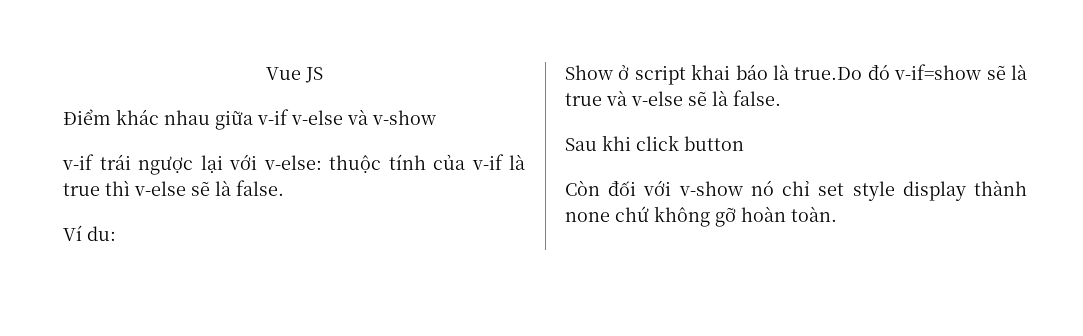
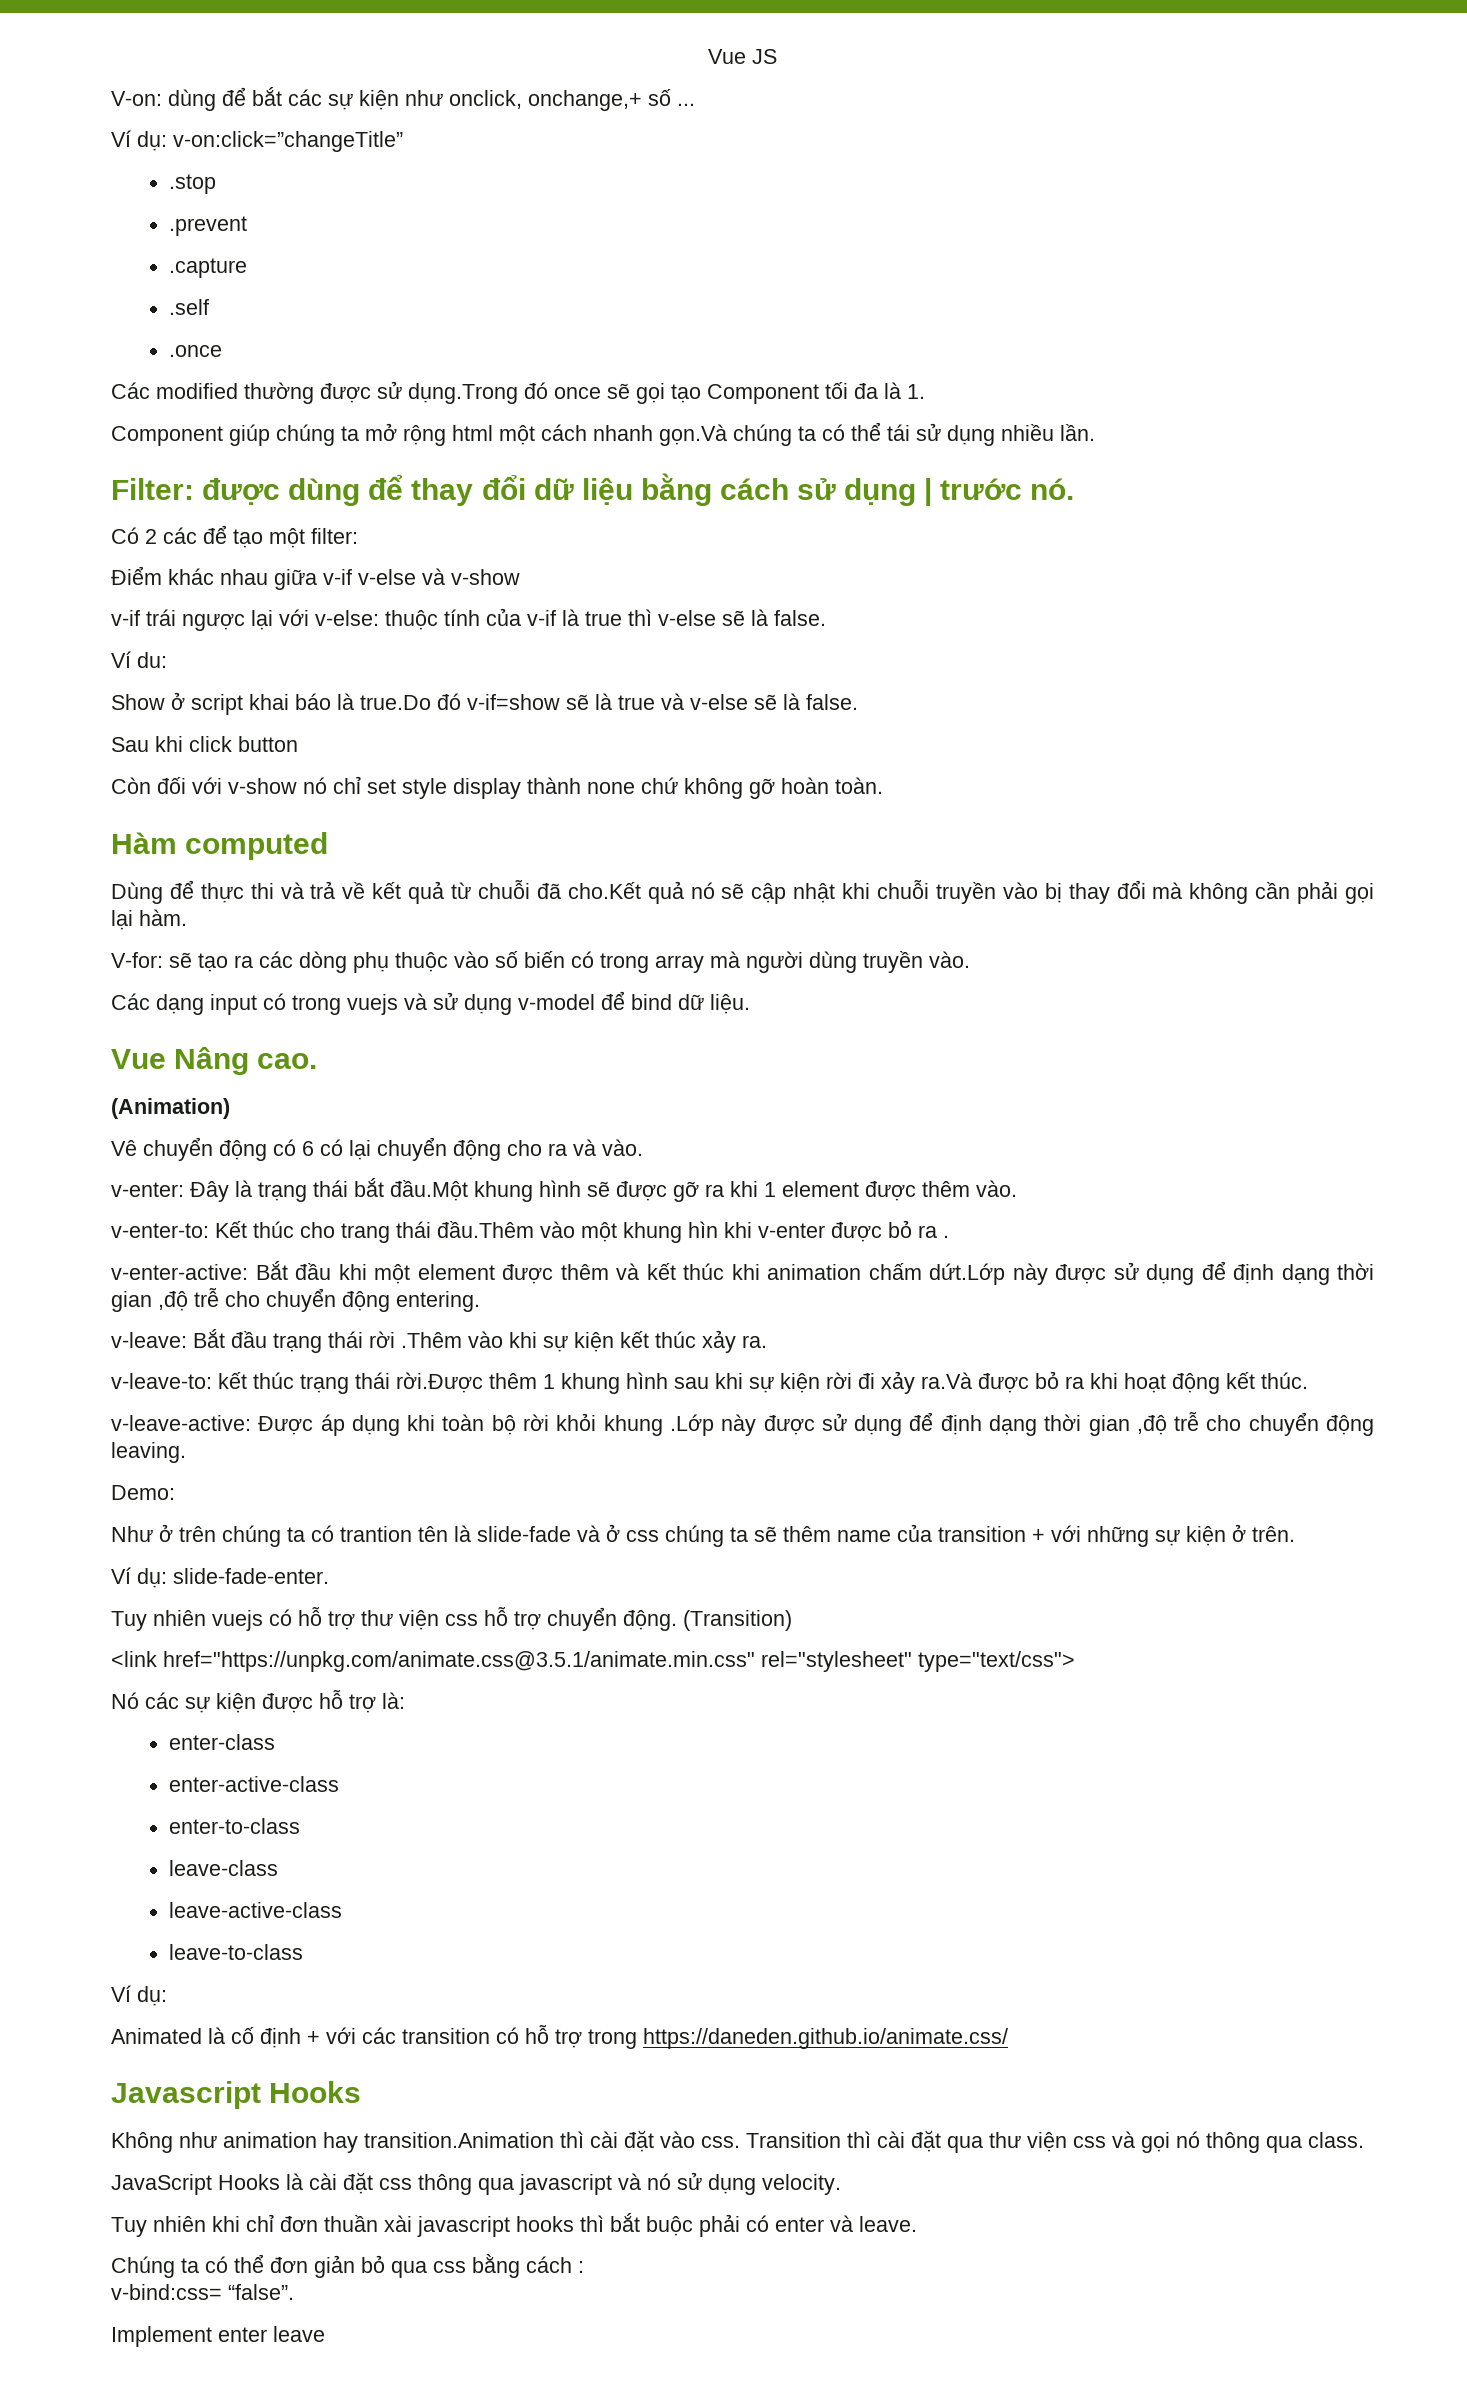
+ V-on: dùng để bắt các sự kiện như onclick, onchange,+ số ...
+ Ví dụ: v-on:click=”changeTitle”
+ .stop
+ .prevent
+ .capture
+ .self
+ .once
+ Các modified thường được sử dụng.Trong đó once sẽ gọi tạo Component tối đa là 1.
+ Component giúp chúng ta mở rộng html một cách nhanh gọn.Và chúng ta có thể tái sử dụng nhiều lần.
+ Filter: được dùng để thay đổi dữ liệu bằng cách sử dụng | trước nó.
+ Có 2 các để tạo một filter:
+ Hàm computed
+ Dùng để thực thi và trả về kết quả từ chuỗi đã cho.Kết quả nó sẽ cập nhật khi chuỗi truyền vào bị thay đổi mà không cần phải gọi lại hàm.
+ V-for: sẽ tạo ra các dòng phụ thuộc vào số biến có trong array mà người dùng truyền vào.
+ Các dạng input có trong vuejs và sử dụng v-model để bind dữ liệu.
+ Vue Nâng cao.
+ (Animation)
+ Vê chuyển động có 6 có lại chuyển động cho ra và vào.
+ v-enter: Đây là trạng thái bắt đầu.Một khung hình sẽ được gỡ ra khi 1 element được thêm vào.
+ v-enter-to: Kết thúc cho trang thái đầu.Thêm vào một khung hìn khi v-enter được bỏ ra .
+ v-enter-active: Bắt đầu khi một element được thêm và kết thúc khi animation chấm dứt.Lớp này được sử dụng để định dạng thời gian ,độ trễ cho chuyển động entering.
+ v-leave: Bắt đầu trạng thái rời .Thêm vào khi sự kiện kết thúc xảy ra.
+ v-leave-to: kết thúc trạng thái rời.Được thêm 1 khung hình sau khi sự kiện rời đi xảy ra.Và được bỏ ra khi hoạt động kết thúc.
+ v-leave-active: Được áp dụng khi toàn bộ rời khỏi khung .Lớp này được sử dụng để định dạng thời gian ,độ trễ cho chuyển động leaving.
+ Demo:
+ Như ở trên chúng ta có trantion tên là slide-fade và ở css chúng ta sẽ thêm name của transition + với những sự kiện ở trên.
+ Ví dụ: slide-fade-enter.
+ Tuy nhiên vuejs có hỗ trợ thư viện css hỗ trợ chuyển động. (Transition)
+ <link href="https://unpkg.com/animate.css@3.5.1/animate.min.css" rel="stylesheet" type="text/css">
+ Nó các sự kiện được hỗ trợ là:
+ enter-class
+ enter-active-class
+ enter-to-class
+ leave-class
+ leave-active-class
+ leave-to-class
+ Ví dụ:
+ Animated là cố định + với các transition có hỗ trợ trong https://daneden.github.io/animate.css/
+ Javascript Hooks
+ Không như animation hay transition.Animation thì cài đặt vào css. Transition thì cài đặt qua thư viện css và gọi nó thông qua class.
+ JavaScript Hooks là cài đặt css thông qua javascript và nó sử dụng velocity.
+ Tuy nhiên khi chỉ đơn thuần xài javascript hooks thì bắt buộc phải có enter và leave.
+ Chúng ta có thể đơn giản bỏ qua css bằng cách :
+ v-bind:css= “false”.
+ Implement enter leave

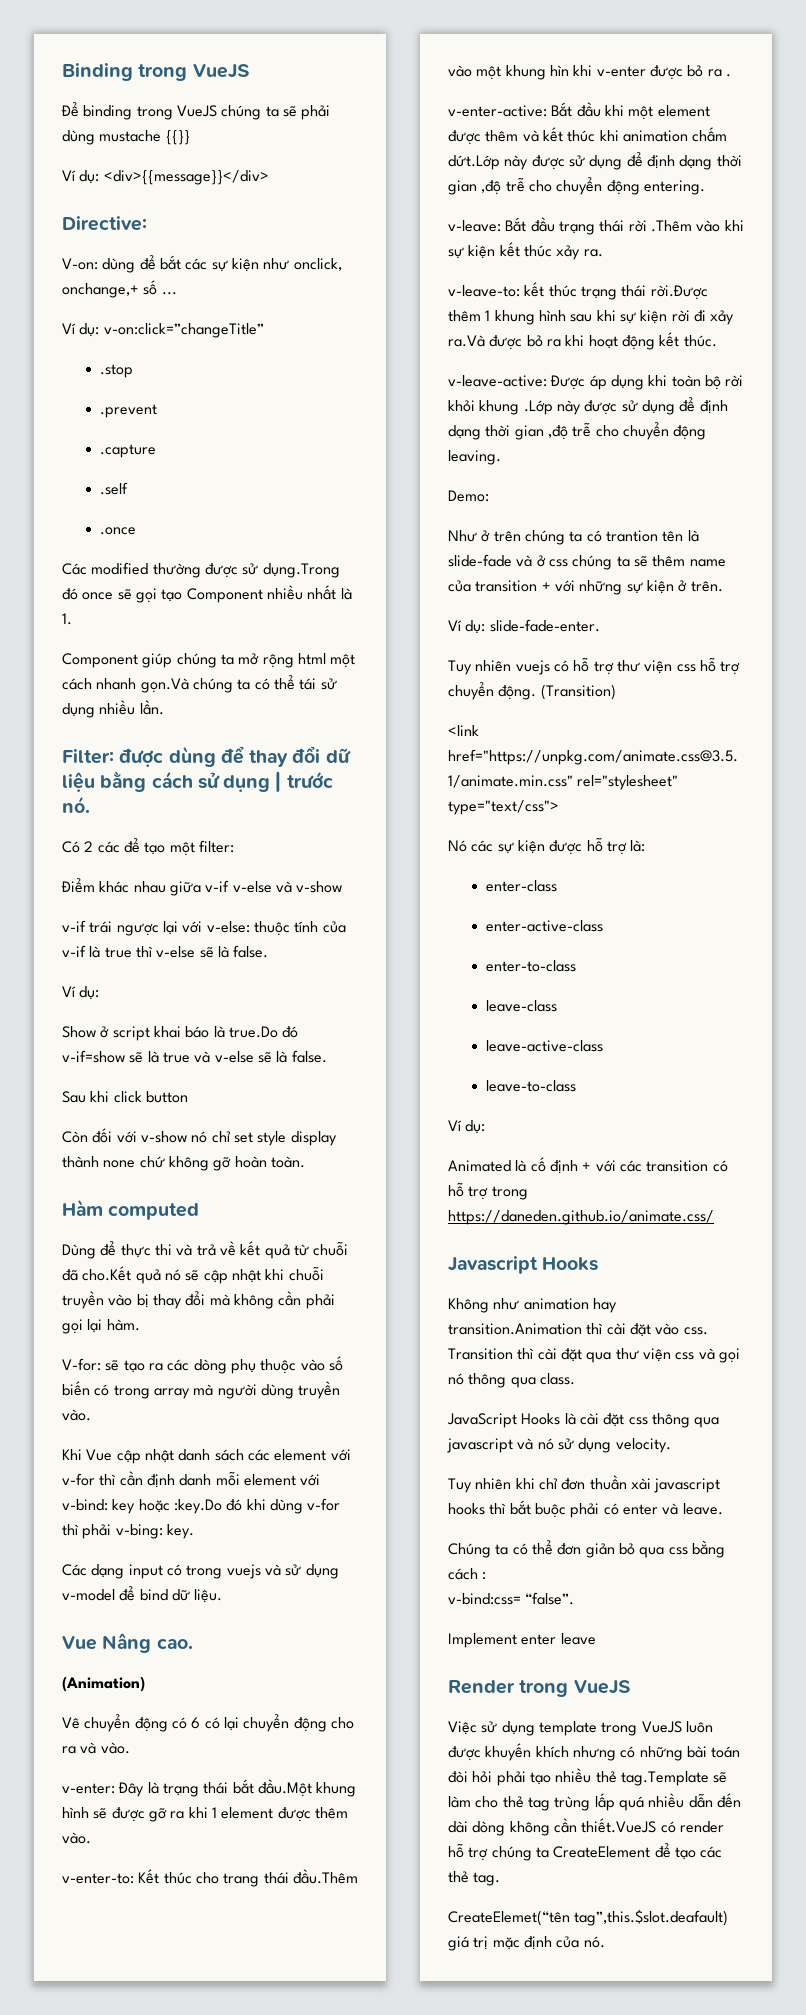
- Vue JS
+ Binding trong VueJS
+ Để binding trong VueJS chúng ta sẽ phải dùng mustache {{}}
+ Ví dụ: <div>{{message}}</div>
+ Directive:
- Các modified thường được sử dụng.Trong đó once sẽ gọi tạo Component tối đa là 1.
+ Các modified thường được sử dụng.Trong đó once sẽ gọi tạo Component nhiều nhất là 1.
  v-if trái ngược lại với v-else: thuộc tính của v-if là true thì v-else sẽ là false.
- Ví du:
+ Ví dụ:
+ Khi Vue cập nhật danh sách các element với v-for thì cần định danh mỗi element với v-bind: key hoặc :key.Do đó khi dùng v-for thì phải v-bing: key.
+ Render trong VueJS
+ Việc sử dụng template trong VueJS luôn được khuyến khích nhưng có những bài toán đòi hỏi phải tạo nhiều thẻ tag.Template sẽ làm cho thẻ tag trùng lấp quá nhiều dẫn đến dài dòng không cần thiết.VueJS có render hỗ trợ chúng ta CreateElement để tạo các thẻ tag.
+ CreateElemet(“tên tag”,this.$slot.deafault) giá trị mặc định của nó.

